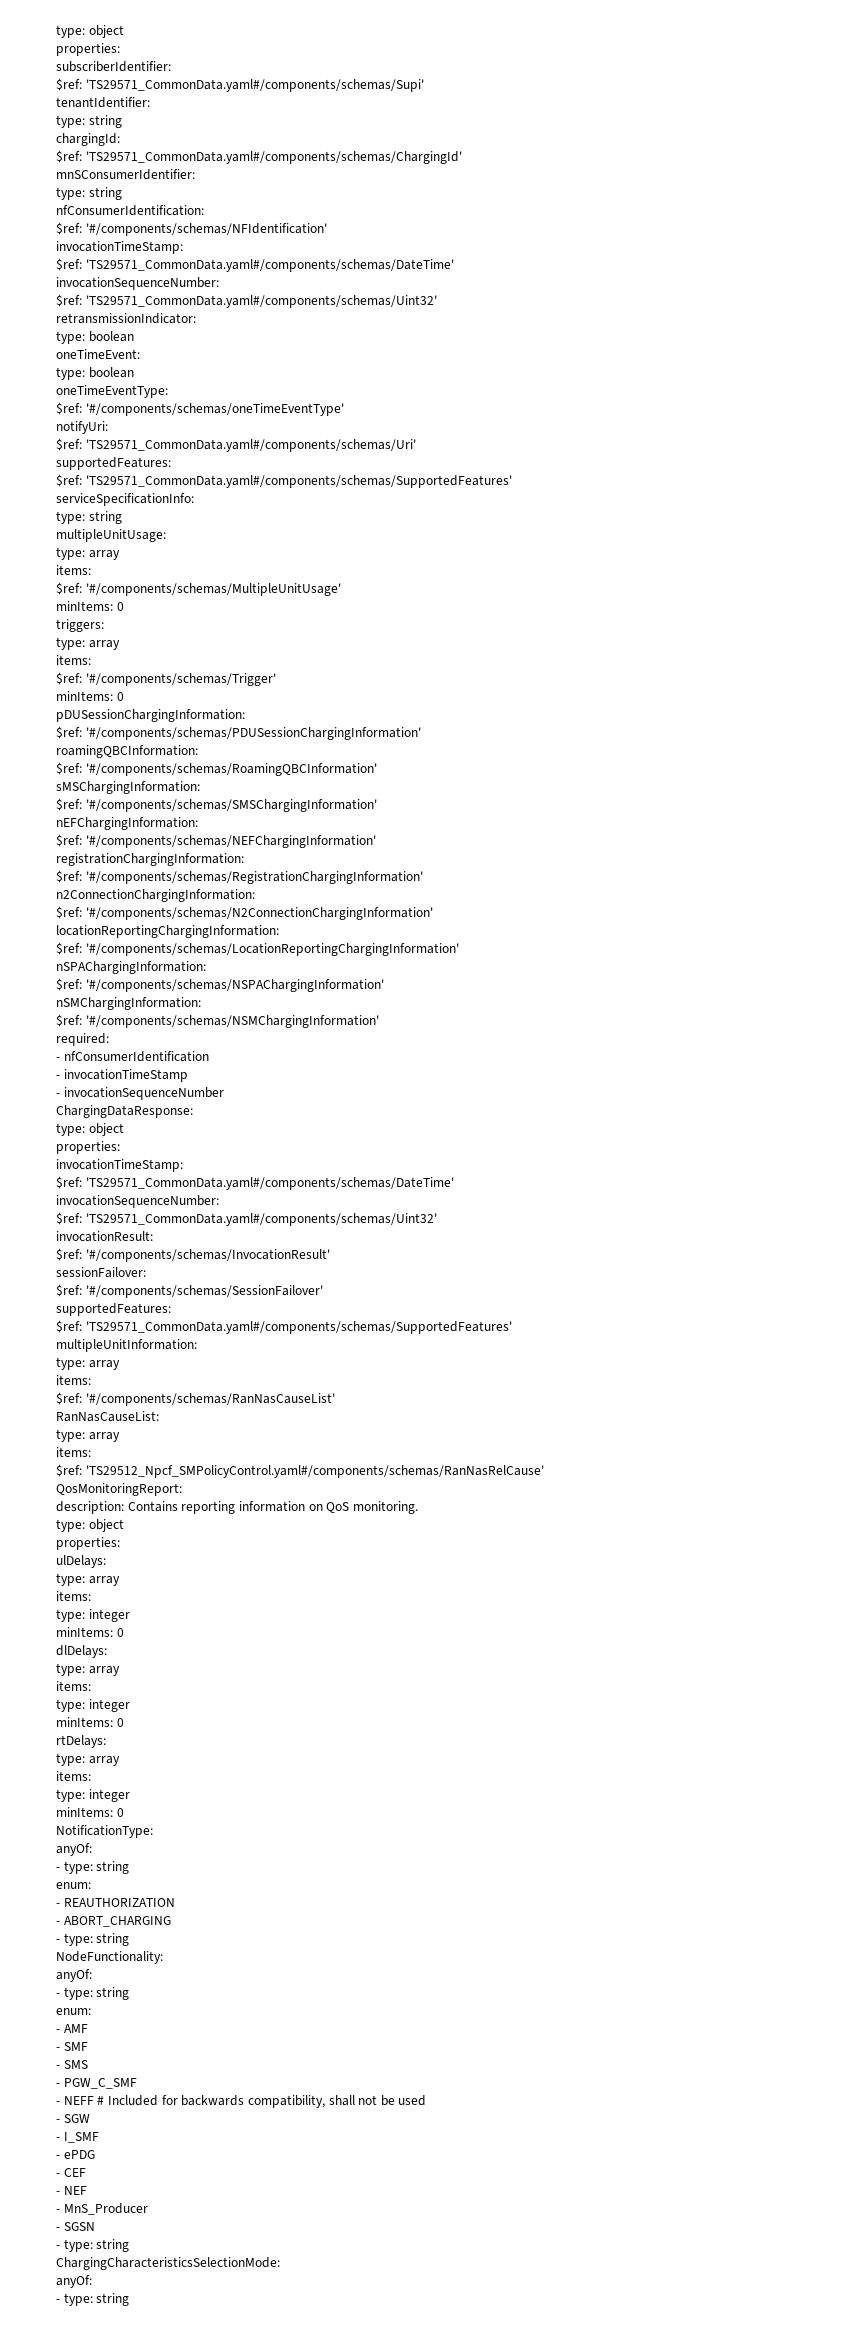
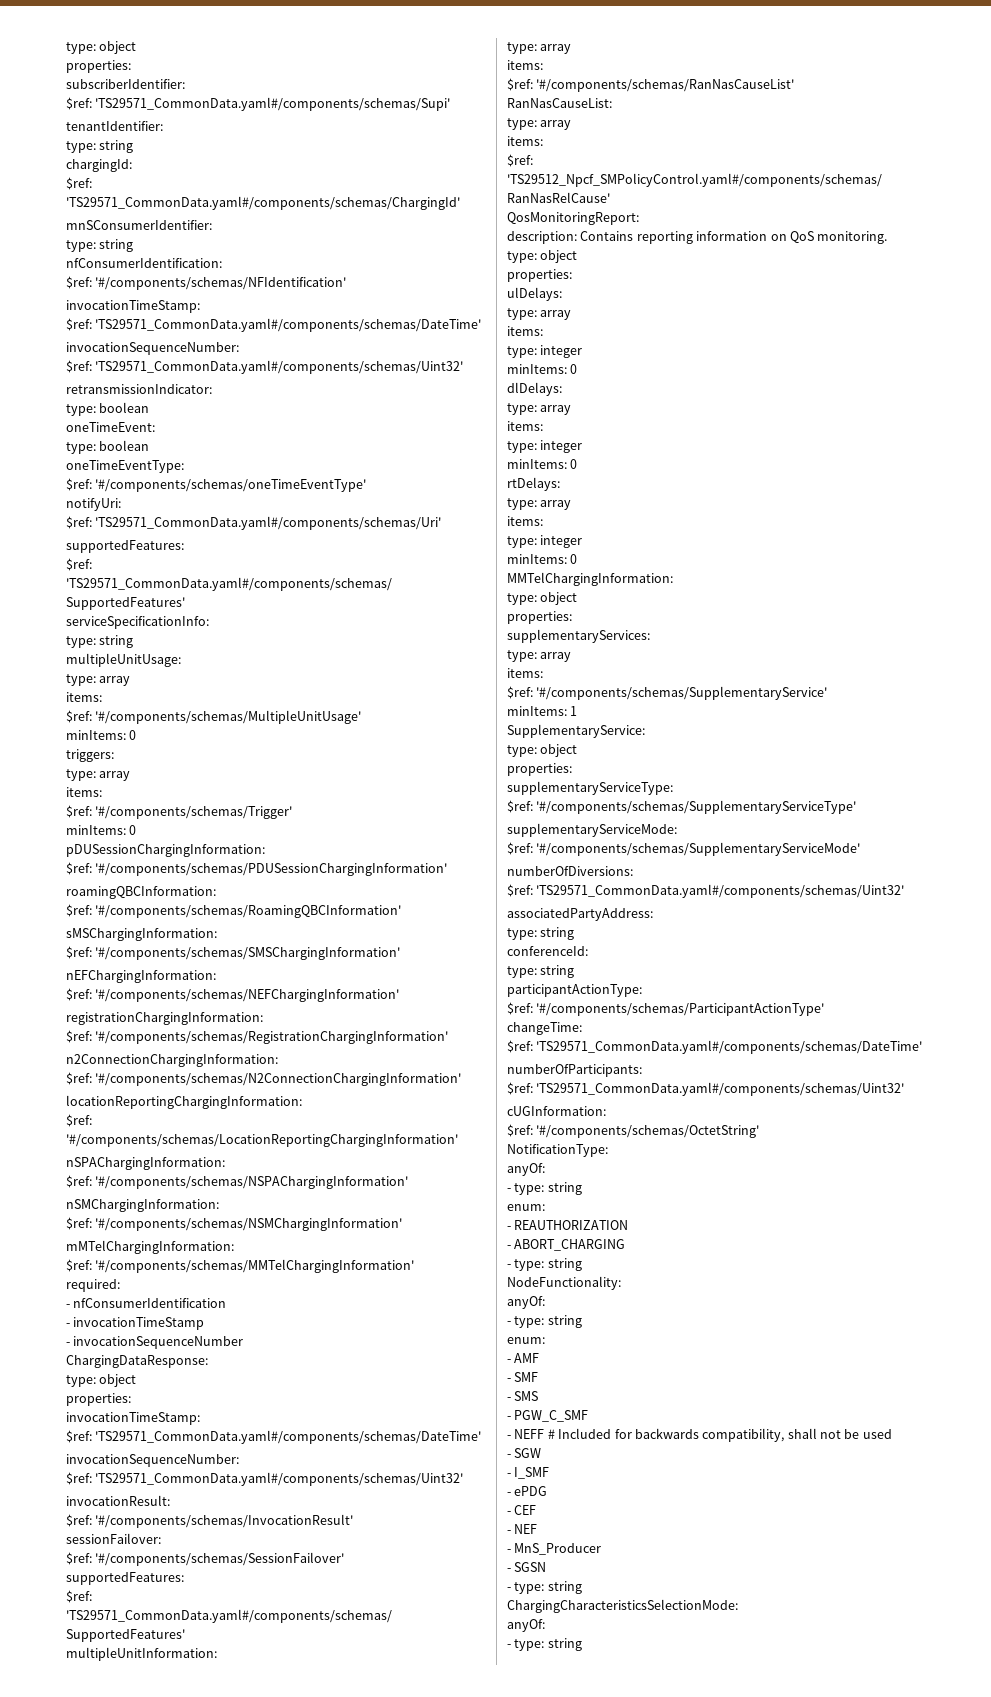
+ mMTelChargingInformation:
+ $ref: '#/components/schemas/MMTelChargingInformation'
+ MMTelChargingInformation:
+ type: object
+ properties:
+ supplementaryServices:
+ type: array
+ items:
+ $ref: '#/components/schemas/SupplementaryService'
+ minItems: 1
+ SupplementaryService:
+ type: object
+ properties:
+ supplementaryServiceType:
+ $ref: '#/components/schemas/SupplementaryServiceType'
+ supplementaryServiceMode:
+ $ref: '#/components/schemas/SupplementaryServiceMode'
+ numberOfDiversions:
+ $ref: 'TS29571_CommonData.yaml#/components/schemas/Uint32'
+ associatedPartyAddress:
+ type: string
+ conferenceId:
+ type: string
+ participantActionType:
+ $ref: '#/components/schemas/ParticipantActionType'
+ changeTime:
+ $ref: 'TS29571_CommonData.yaml#/components/schemas/DateTime'
+ numberOfParticipants:
+ $ref: 'TS29571_CommonData.yaml#/components/schemas/Uint32'
+ cUGInformation:
+ $ref: '#/components/schemas/OctetString'

